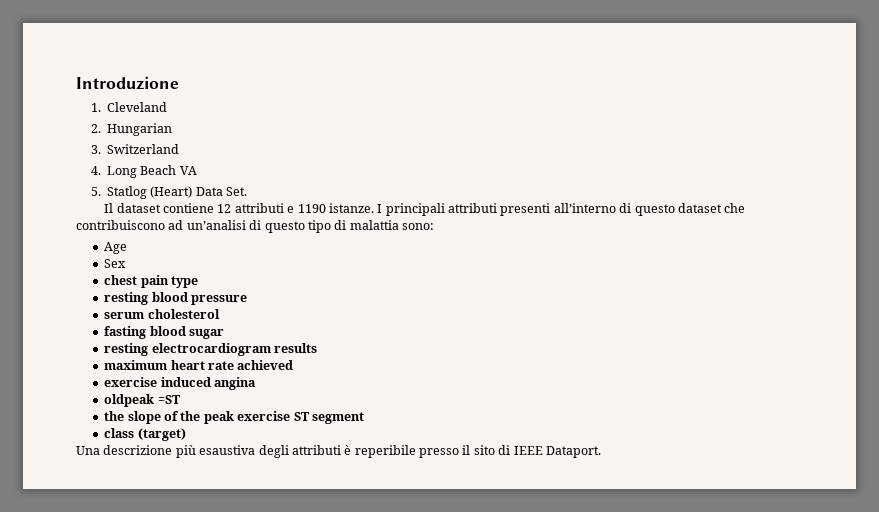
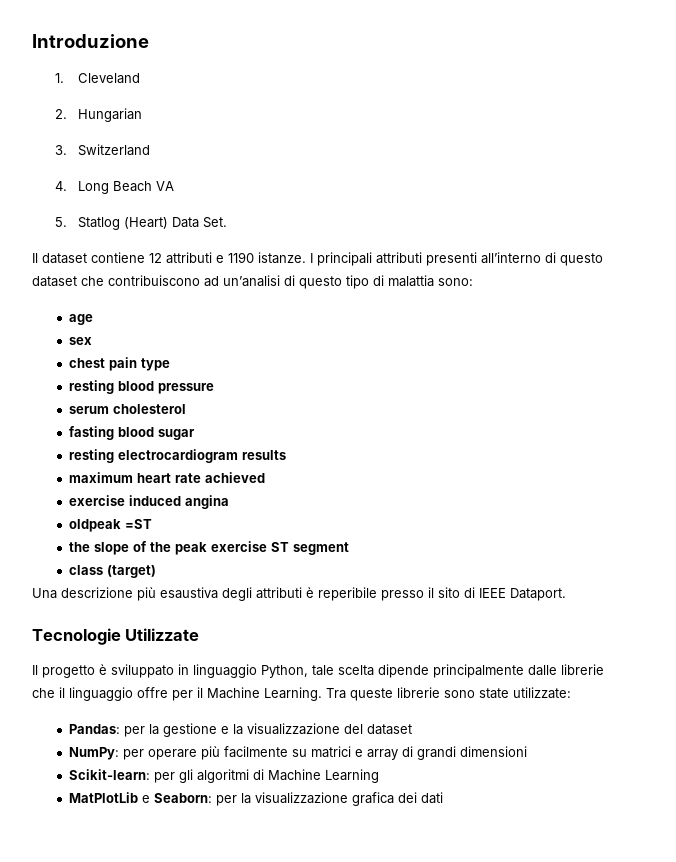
- Age
- Sex
+ age
+ sex
+ Tecnologie Utilizzate
+ Il progetto è sviluppato in linguaggio Python, tale scelta dipende principalmente dalle librerie che il linguaggio offre per il Machine Learning. Tra queste librerie sono state utilizzate:
+ Pandas: per la gestione e la visualizzazione del dataset
+ NumPy: per operare più facilmente su matrici e array di grandi dimensioni
+ Scikit-learn: per gli algoritmi di Machine Learning
+ MatPlotLib e Seaborn: per la visualizzazione grafica dei dati

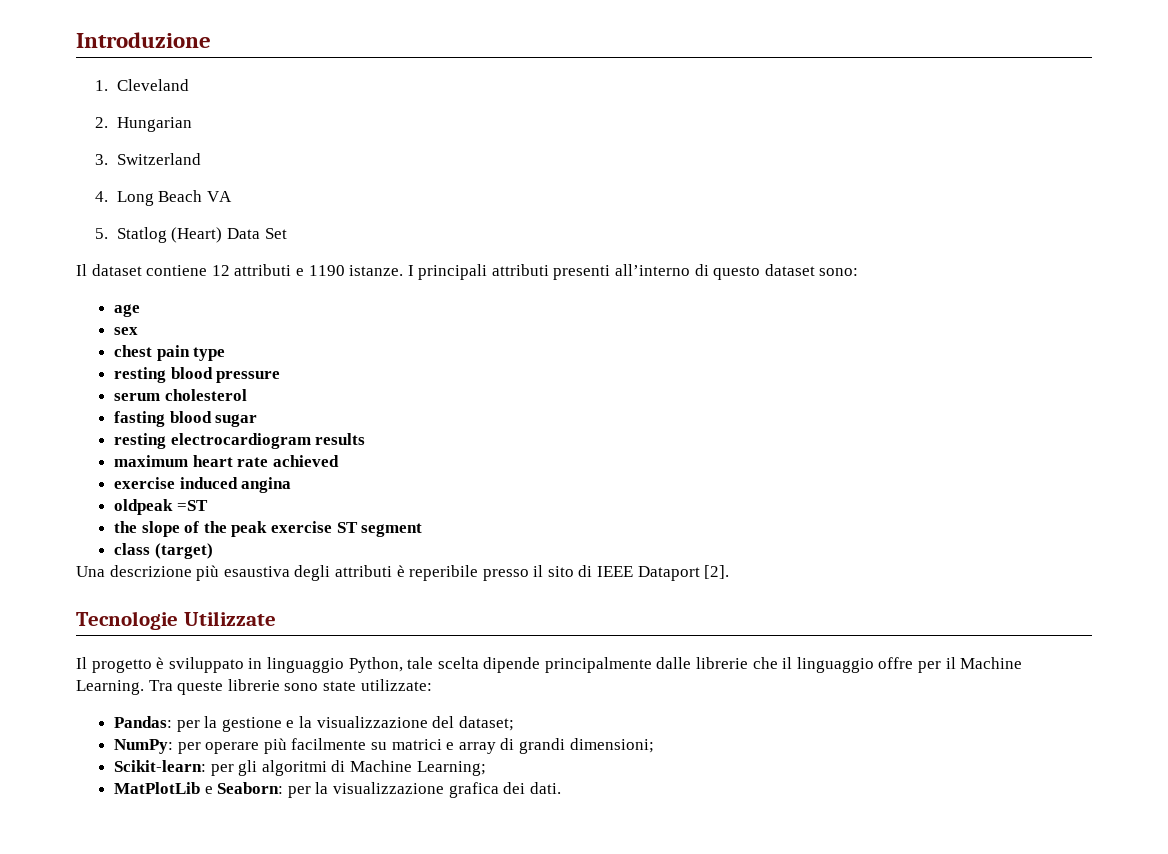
- 5. Statlog (Heart) Data Set.
+ 5. Statlog (Heart) Data Set
- I principali attributi presenti all’interno di questo dataset che contribuiscono ad un’analisi di questo tipo di malattia sono:
+ I principali attributi presenti all’interno di questo dataset sono:
- Una descrizione più esaustiva degli attributi è reperibile presso il sito di IEEE Dataport.
+ Una descrizione più esaustiva degli attributi è reperibile presso il sito di IEEE Dataport [2].
- Pandas: per la gestione e la visualizzazione del dataset
+ Pandas: per la gestione e la visualizzazione del dataset;
- NumPy: per operare più facilmente su matrici e array di grandi dimensioni
+ NumPy: per operare più facilmente su matrici e array di grandi dimensioni;
- Scikit-learn: per gli algoritmi di Machine Learning
+ Scikit-learn: per gli algoritmi di Machine Learning;
- MatPlotLib e Seaborn: per la visualizzazione grafica dei dati
+ MatPlotLib e Seaborn: per la visualizzazione grafica dei dati.

